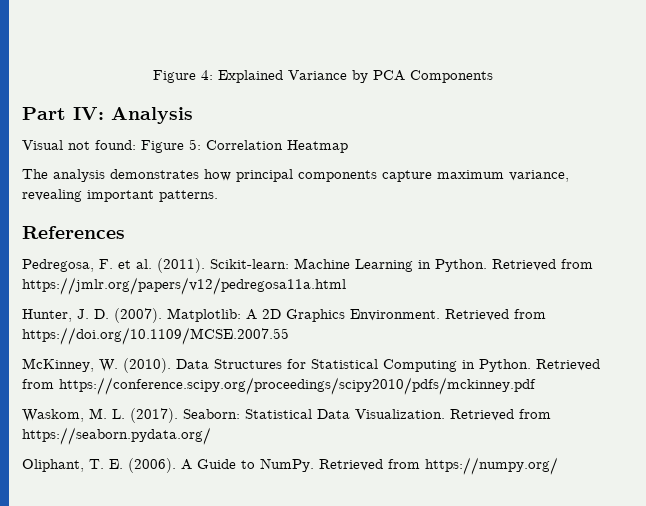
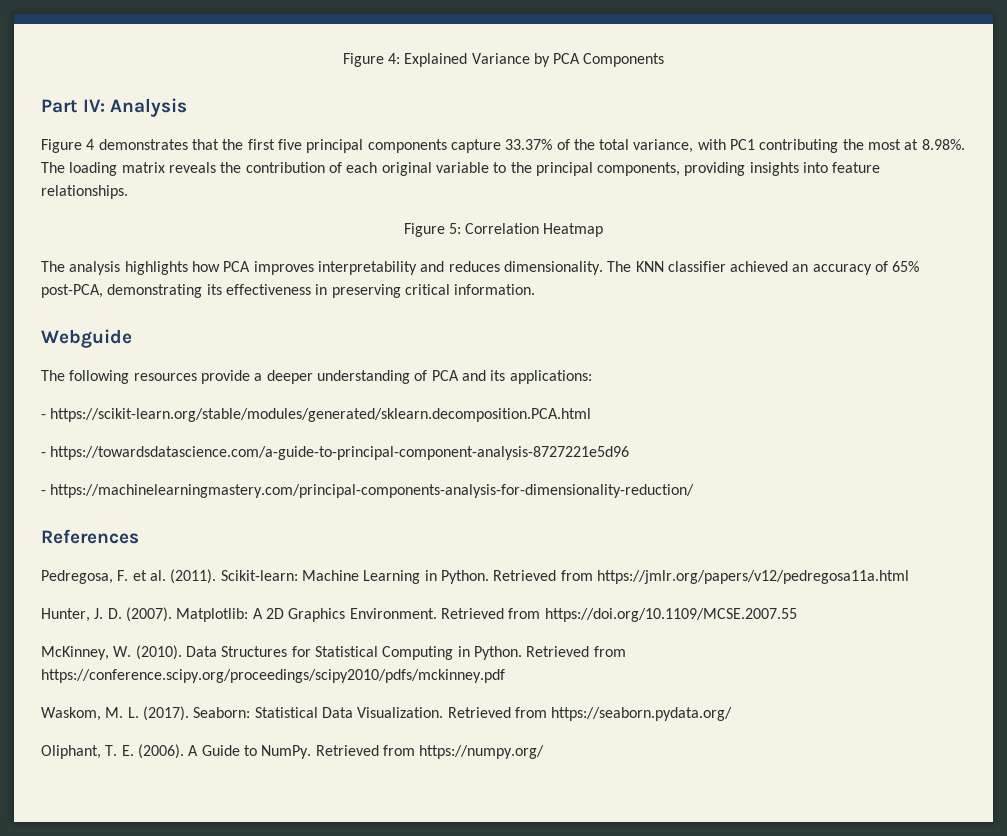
- Visual not found: Figure 5: Correlation Heatmap
+ Figure 4 demonstrates that the first five principal components capture 33.37% of the total variance, with PC1 contributing the most at 8.98%. The loading matrix reveals the contribution of each original variable to the principal components, providing insights into feature relationships.
+ Figure 5: Correlation Heatmap
- The analysis demonstrates how principal components capture maximum variance, revealing important patterns.
+ The analysis highlights how PCA improves interpretability and reduces dimensionality. The KNN classifier achieved an accuracy of 65% post-PCA, demonstrating its effectiveness in preserving critical information.
+ Webguide
+ The following resources provide a deeper understanding of PCA and its applications:
+ - https://scikit-learn.org/stable/modules/generated/sklearn.decomposition.PCA.html
+ - https://towardsdatascience.com/a-guide-to-principal-component-analysis-8727221e5d96
+ - https://machinelearningmastery.com/principal-components-analysis-for-dimensionality-reduction/

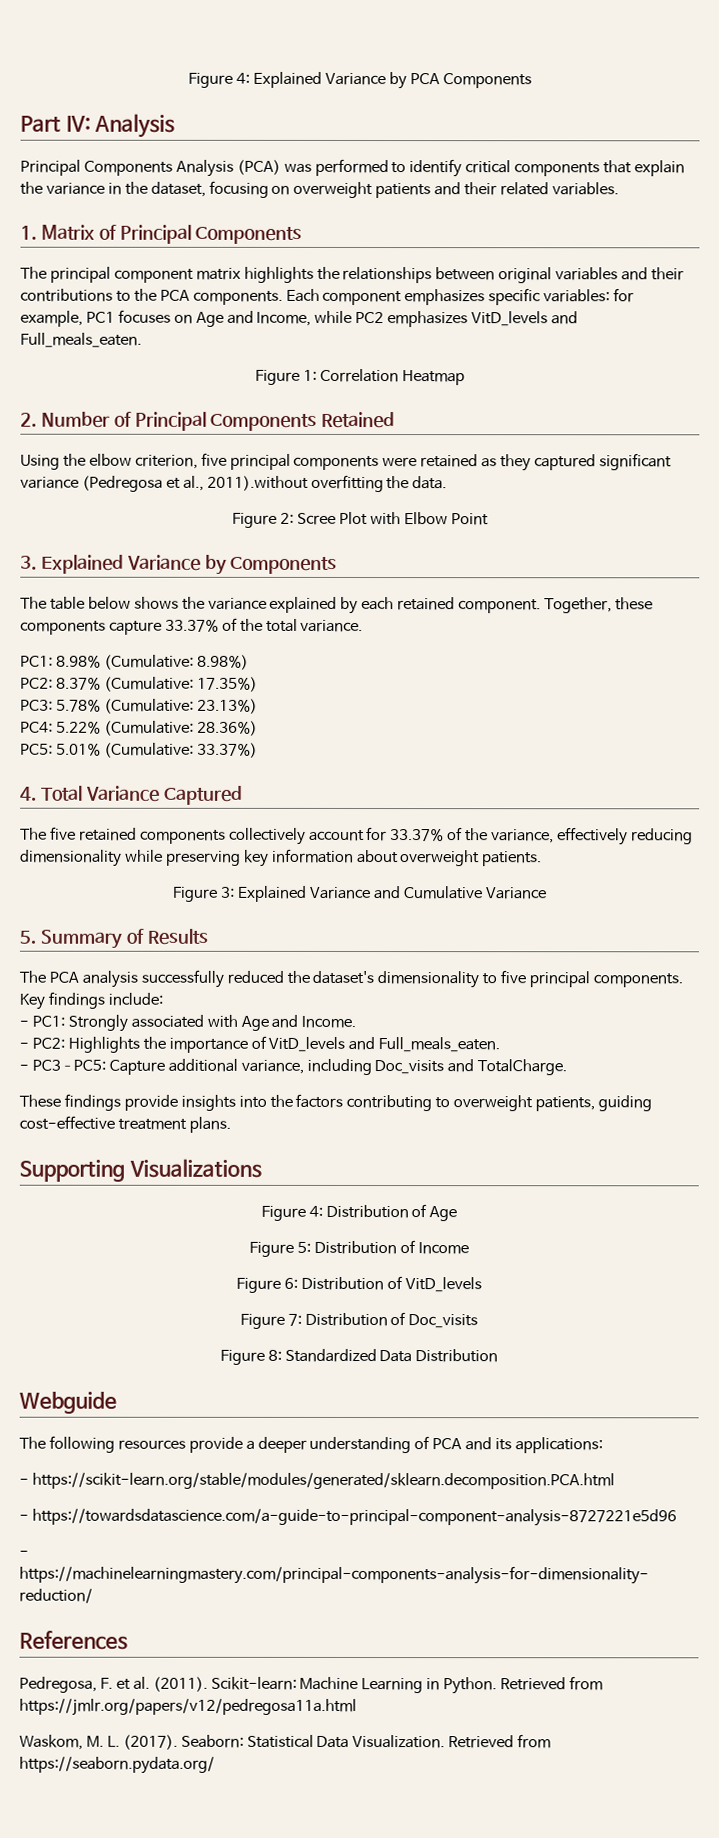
- Figure 4 demonstrates that the first five principal components capture 33.37% of the total variance, with PC1 contributing the most at 8.98%. The loading matrix reveals the contribution of each original variable to the principal components, providing insights into feature relationships.
- Figure 5: Correlation Heatmap
- The analysis highlights how PCA improves interpretability and reduces dimensionality. The KNN classifier achieved an accuracy of 65% post-PCA, demonstrating its effectiveness in preserving critical information.
+ Principal Components Analysis (PCA) was performed to identify critical components that explain the variance in the dataset, focusing on overweight patients and their related variables.
+ 1. Matrix of Principal Components
+ The principal component matrix highlights the relationships between original variables and their contributions to the PCA components. Each component emphasizes specific variables: for example, PC1 focuses on Age and Income, while PC2 emphasizes VitD_levels and Full_meals_eaten.
+ Figure 1: Correlation Heatmap
+ 2. Number of Principal Components Retained
+ Using the elbow criterion, five principal components were retained as they captured significant variance (Pedregosa et al., 2011).without overfitting the data.
+ Figure 2: Scree Plot with Elbow Point
+ 3. Explained Variance by Components
+ The table below shows the variance explained by each retained component. Together, these components capture 33.37% of the total variance.
+ PC1: 8.98% (Cumulative: 8.98%)
+ PC2: 8.37% (Cumulative: 17.35%)
+ PC3: 5.78% (Cumulative: 23.13%)
+ PC4: 5.22% (Cumulative: 28.36%)
+ PC5: 5.01% (Cumulative: 33.37%)
+ 4. Total Variance Captured
+ The five retained components collectively account for 33.37% of the variance, effectively reducing dimensionality while preserving key information about overweight patients.
+ Figure 3: Explained Variance and Cumulative Variance
+ 5. Summary of Results
+ The PCA analysis successfully reduced the dataset's dimensionality to five principal components. Key findings include:
+ - PC1: Strongly associated with Age and Income.
+ - PC2: Highlights the importance of VitD_levels and Full_meals_eaten.
+ - PC3–PC5: Capture additional variance, including Doc_visits and TotalCharge.
+ These findings provide insights into the factors contributing to overweight patients, guiding cost-effective treatment plans.
+ Supporting Visualizations
+ Figure 4: Distribution of Age
+ Figure 5: Distribution of Income
+ Figure 6: Distribution of VitD_levels
+ Figure 7: Distribution of Doc_visits
+ Figure 8: Standardized Data Distribution
- Hunter, J. D. (2007). Matplotlib: A 2D Graphics Environment. Retrieved from https://doi.org/10.1109/MCSE.2007.55
- McKinney, W. (2010). Data Structures for Statistical Computing in Python. Retrieved from https://conference.scipy.org/proceedings/scipy2010/pdfs/mckinney.pdf
- Oliphant, T. E. (2006). A Guide to NumPy. Retrieved from https://numpy.org/

